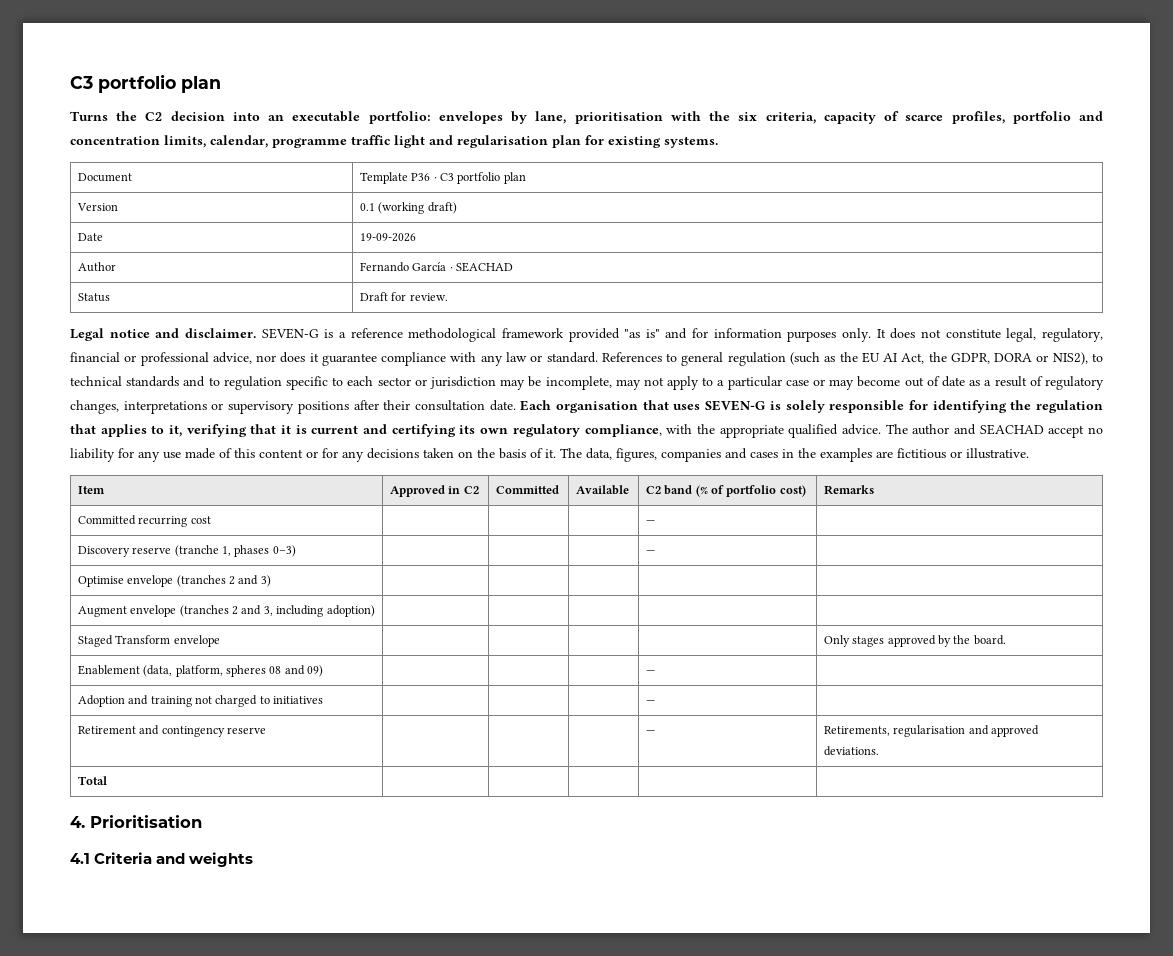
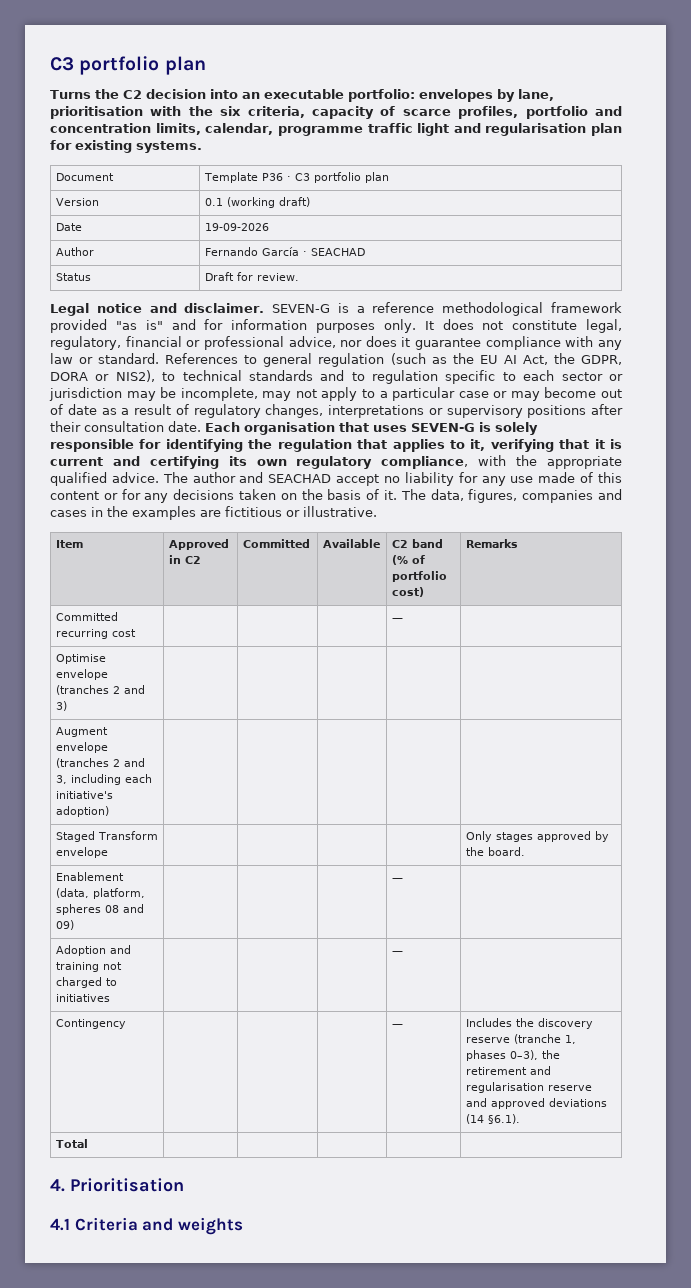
- Discovery reserve (tranche 1, phases 0–3) | | | | — |
- Augment envelope (tranches 2 and 3, including adoption) | | | | |
+ Augment envelope (tranches 2 and 3, including each initiative's adoption) | | | | |
- Retirement and contingency reserve | | | | — | Retirements, regularisation and approved deviations.
+ Contingency | | | | — | Includes the discovery reserve (tranche 1, phases 0–3), the retirement and regularisation reserve and approved deviations (14 §6.1).

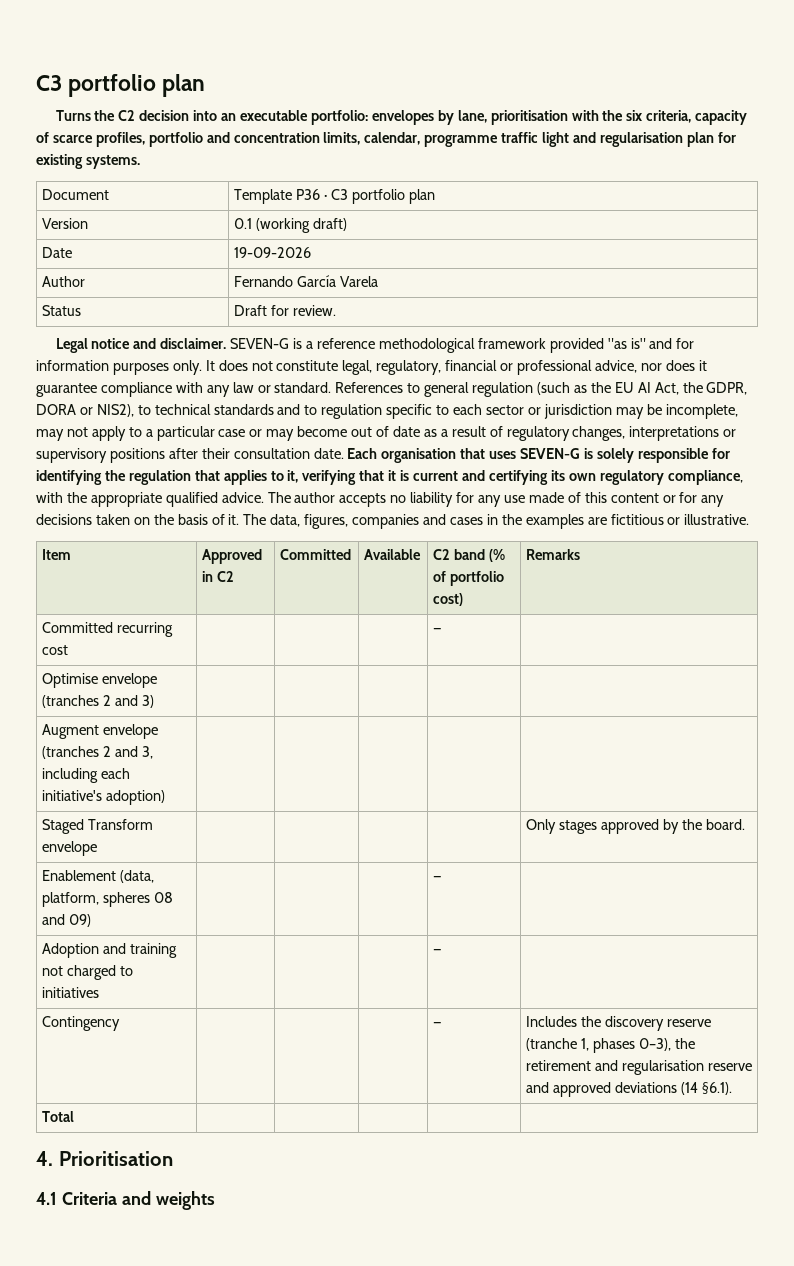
- Author | Fernando García · SEACHAD
+ Author | Fernando García Varela
- The author and SEACHAD accept no liability for any use made of this content or for any decisions taken on the basis of it.
+ The author accepts no liability for any use made of this content or for any decisions taken on the basis of it.

